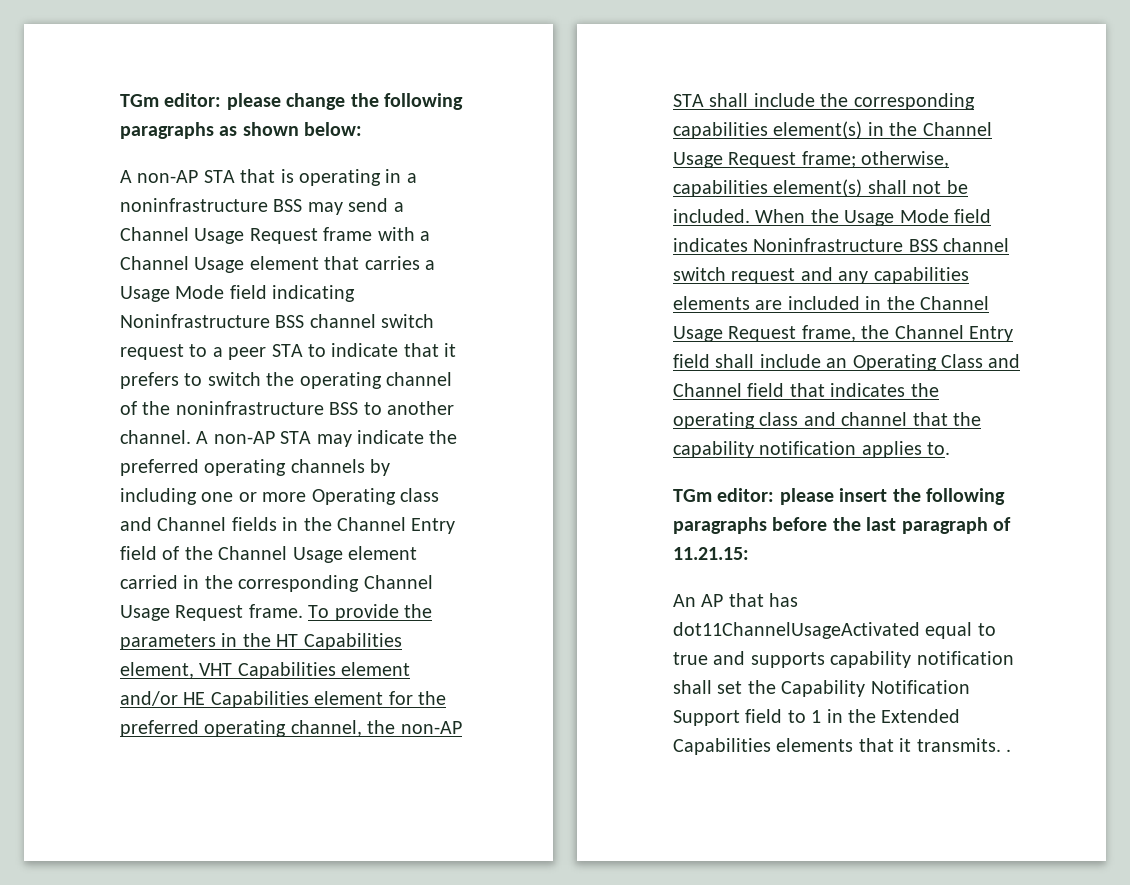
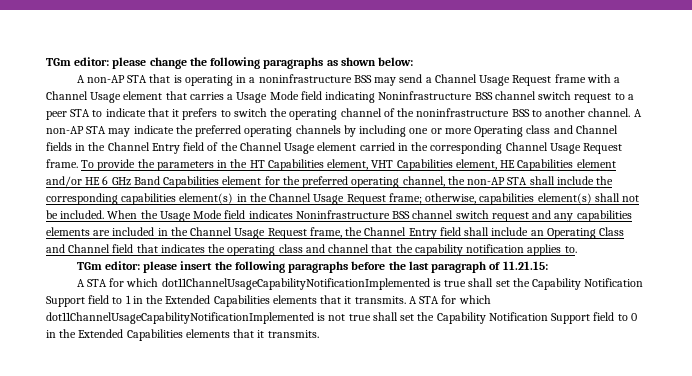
- To provide the parameters in the HT Capabilities element, VHT Capabilities element and/or HE Capabilities element for the preferred operating channel, the non-AP STA shall include the corresponding capabilities element(s) in the Channel Usage Request frame; otherwise, capabilities element(s) shall not be included.
+ To provide the parameters in the HT Capabilities element, VHT Capabilities element, HE Capabilities element and/or HE 6 GHz Band Capabilities element for the preferred operating channel, the non-AP STA shall include the corresponding capabilities element(s) in the Channel Usage Request frame; otherwise, capabilities element(s) shall not be included.
- An AP that has dot11ChannelUsageActivated equal to true and supports capability notification shall set the Capability Notification Support field to 1 in the Extended Capabilities elements that it transmits. .
+ A STA for which dot11ChannelUsageCapabilityNotificationImplemented is true shall set the Capability Notification Support field to 1 in the Extended Capabilities elements that it transmits. A STA for which dot11ChannelUsageCapabilityNotificationImplemented is not true shall set the Capability Notification Support field to 0 in the Extended Capabilities elements that it transmits.

